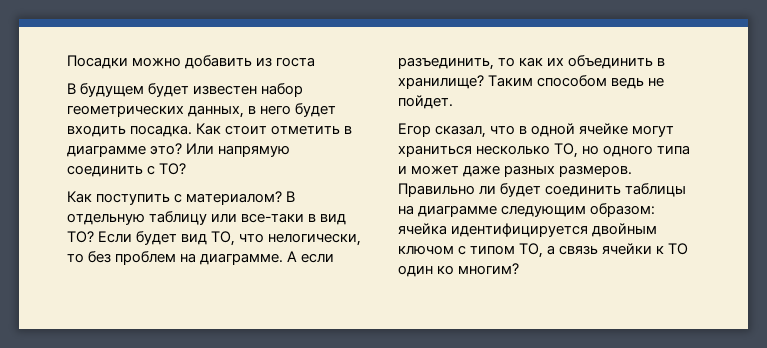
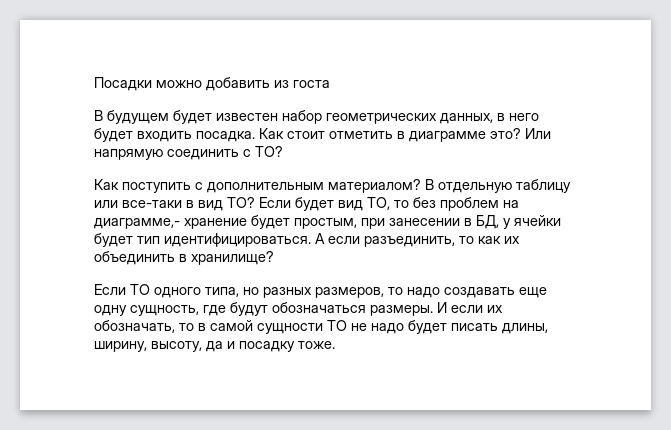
- Как поступить с материалом?
+ Как поступить с дополнительным материалом?
- Если будет вид ТО, что нелогически, то без проблем на диаграмме.
+ Если будет вид ТО, то без проблем на диаграмме,- хранение будет простым, при занесении в БД, у ячейки будет тип идентифицироваться.
- А если разъединить, то как их объединить в хранилище? Таким способом ведь не пойдет.
- Егор сказал, что в одной ячейке могут храниться несколько ТО, но одного типа и может даже разных размеров. Правильно ли будет соединить таблицы на диаграмме следующим образом: ячейка идентифицируется двойным ключом с типом ТО, а связь ячейки к ТО один ко многим?
+ А если разъединить, то как их объединить в хранилище?
+ Если ТО одного типа, но разных размеров, то надо создавать еще одну сущность, где будут обозначаться размеры. И если их обозначать, то в самой сущности ТО не надо будет писать длины, ширину, высоту, да и посадку тоже.

